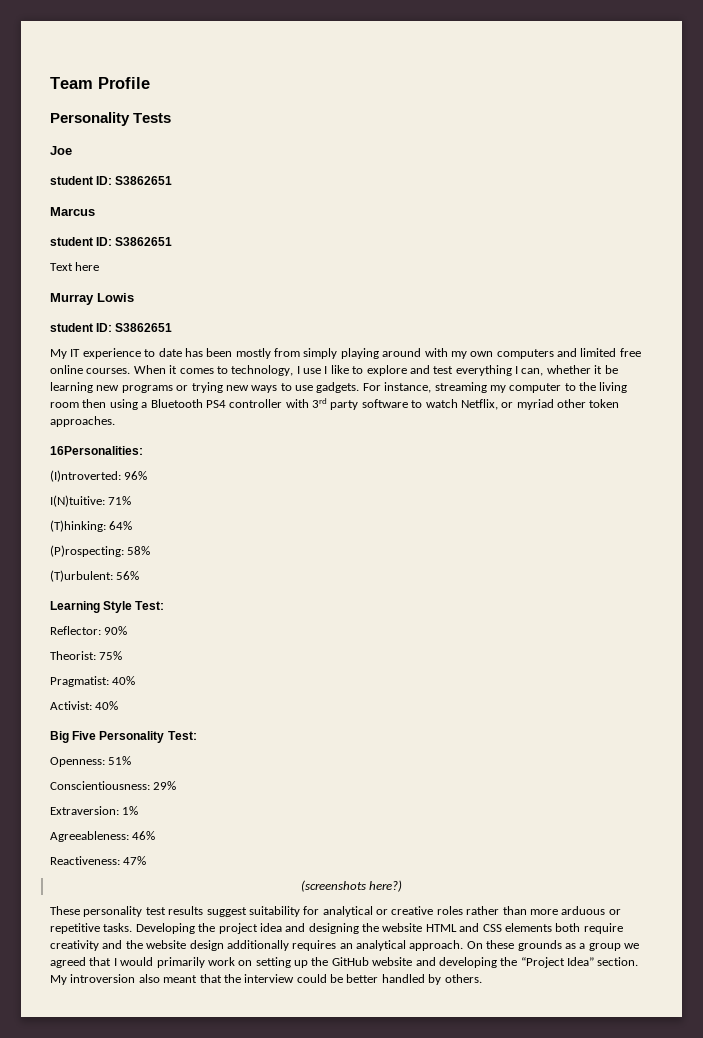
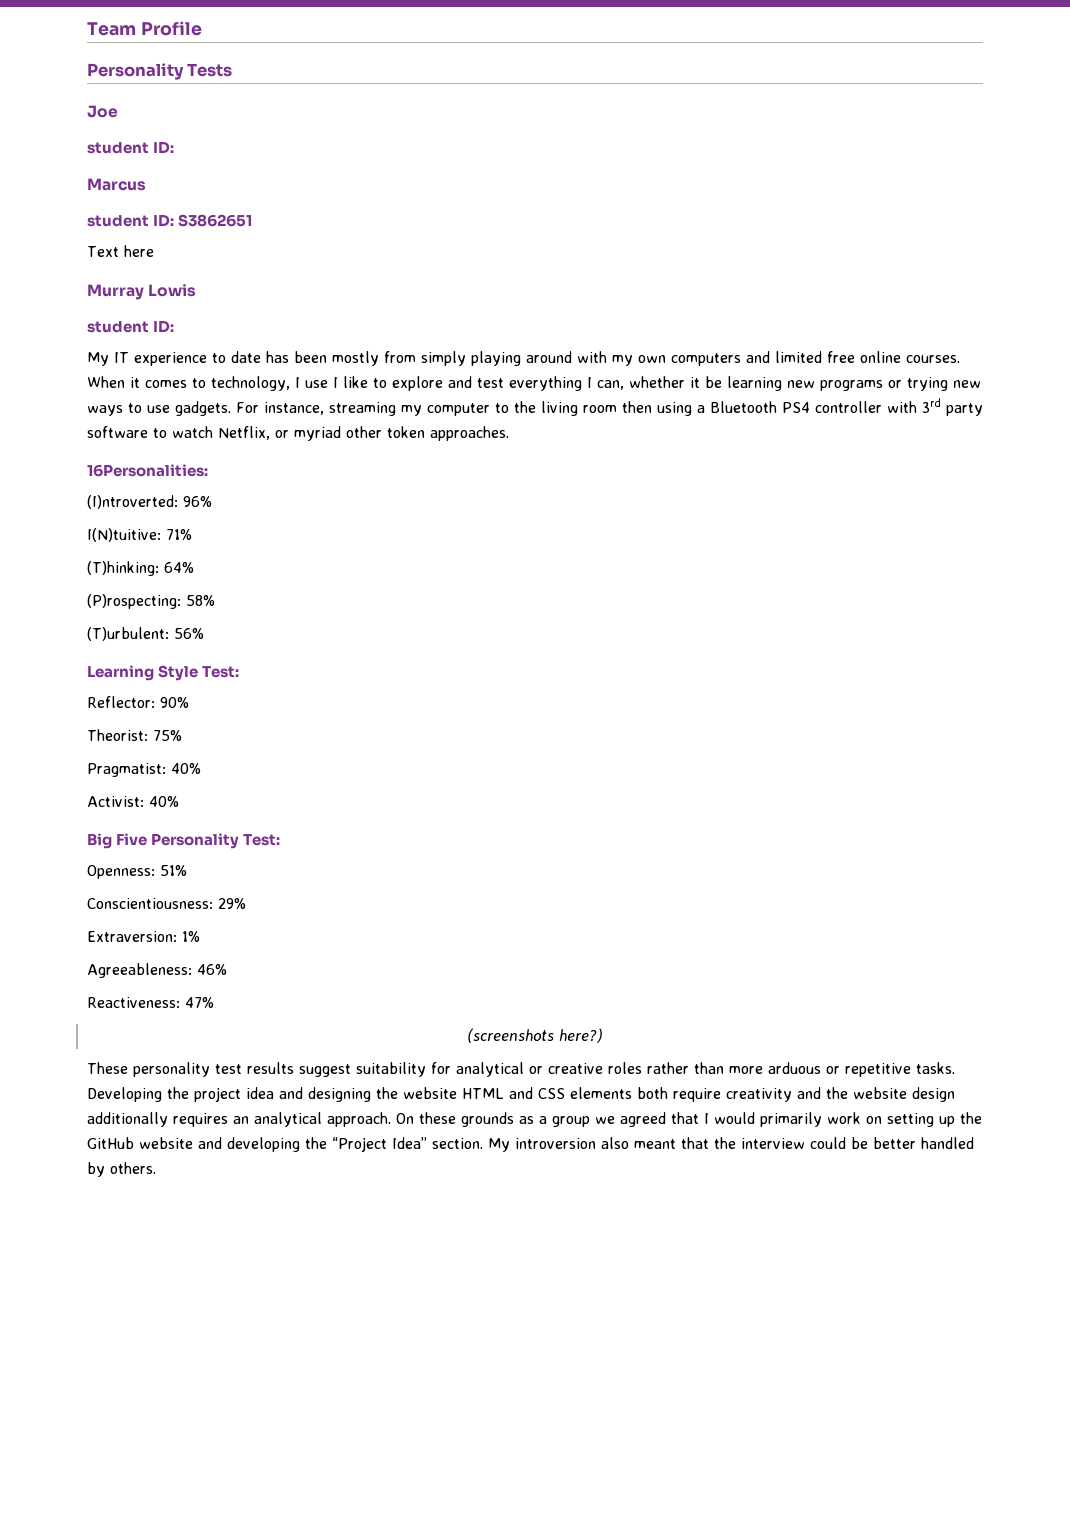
  Joe
- student ID: S3862651
+ student ID:
  Murray Lowis
- student ID: S3862651
+ student ID:

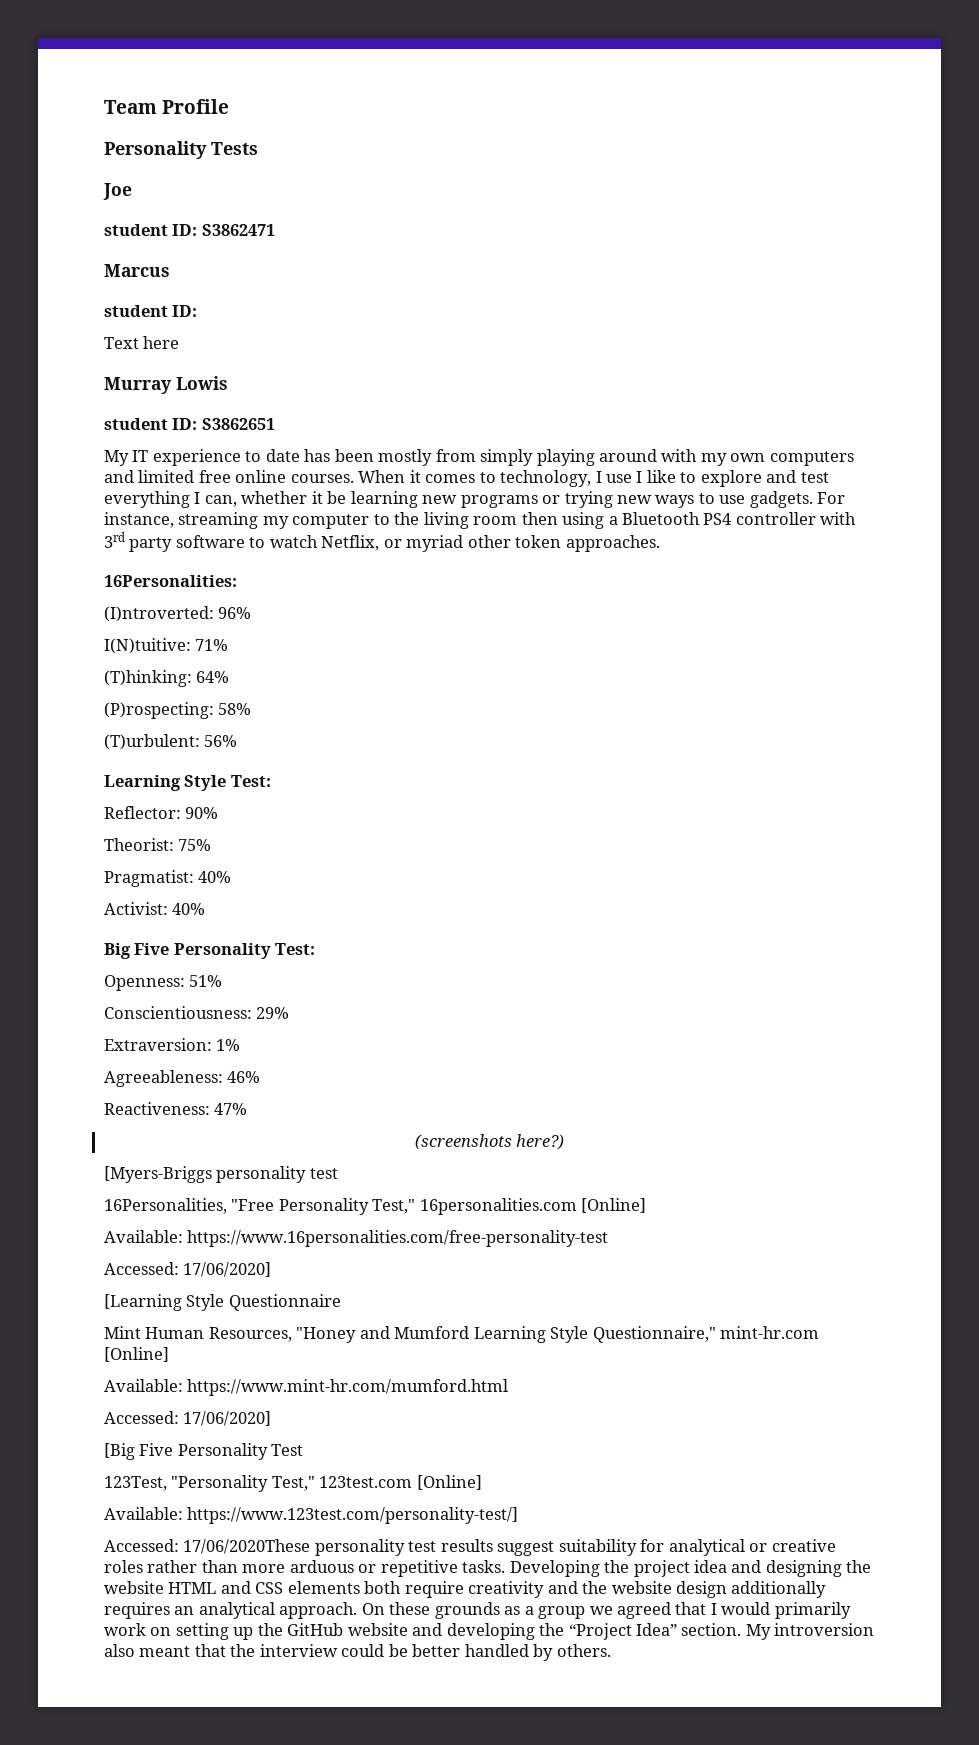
  Joe
- student ID:
+ student ID: S3862471
  Marcus
- student ID: S3862651
+ student ID:
  Murray Lowis
- student ID:
+ student ID: S3862651
- These personality test results suggest suitability for analytical or creative roles rather than more arduous or repetitive tasks.
+ [Myers-Briggs personality test
+ 16Personalities, "Free Personality Test," 16personalities.com [Online]
+ Available: https://www.16personalities.com/free-personality-test
+ Accessed: 17/06/2020]
+ [Learning Style Questionnaire
+ Mint Human Resources, "Honey and Mumford Learning Style Questionnaire," mint-hr.com [Online]
+ Available: https://www.mint-hr.com/mumford.html
+ Accessed: 17/06/2020]
+ [Big Five Personality Test
+ 123Test, "Personality Test," 123test.com [Online]
+ Available: https://www.123test.com/personality-test/]
+ Accessed: 17/06/2020These personality test results suggest suitability for analytical or creative roles rather than more arduous or repetitive tasks.

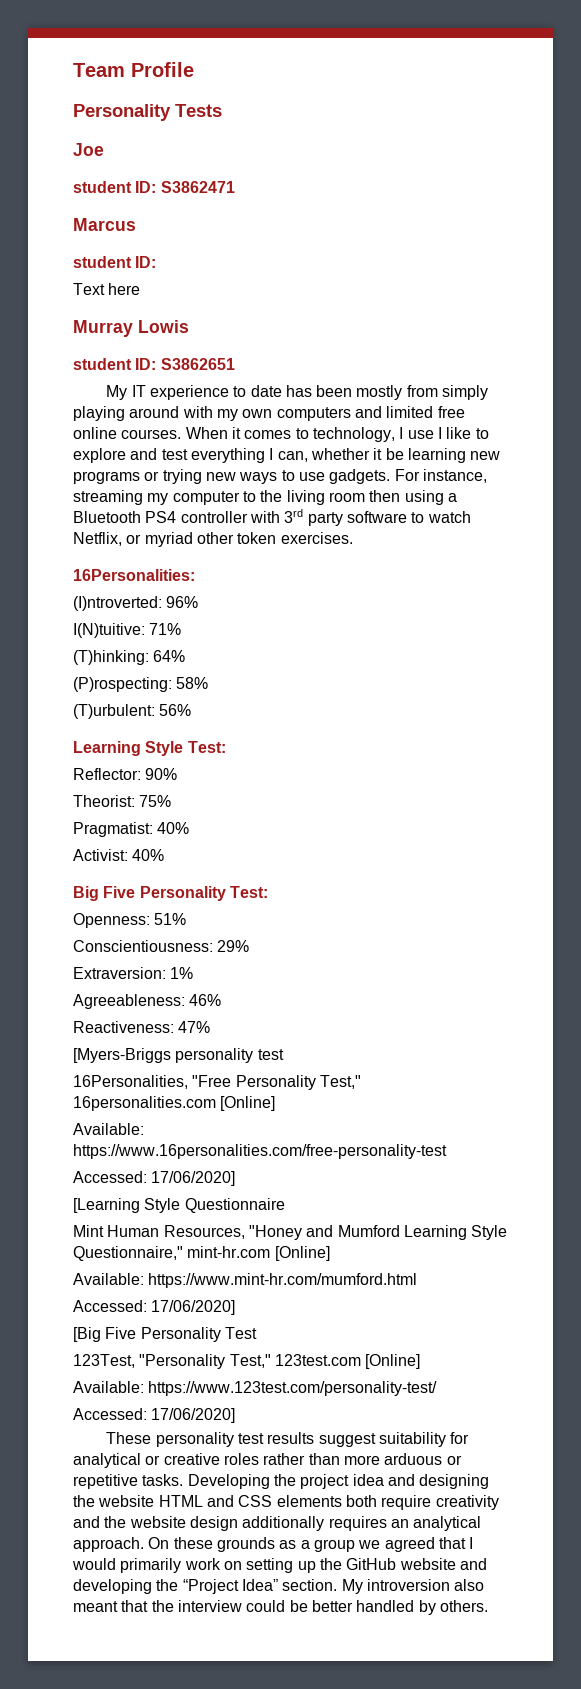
- For instance, streaming my computer to the living room then using a Bluetooth PS4 controller with 3rd party software to watch Netflix, or myriad other token approaches.
+ For instance, streaming my computer to the living room then using a Bluetooth PS4 controller with 3rd party software to watch Netflix, or myriad other token exercises.
- (screenshots here?)
- Available: https://www.123test.com/personality-test/]
- Accessed: 17/06/2020These personality test results suggest suitability for analytical or creative roles rather than more arduous or repetitive tasks.
+ Available: https://www.123test.com/personality-test/
+ Accessed: 17/06/2020]
+ These personality test results suggest suitability for analytical or creative roles rather than more arduous or repetitive tasks.

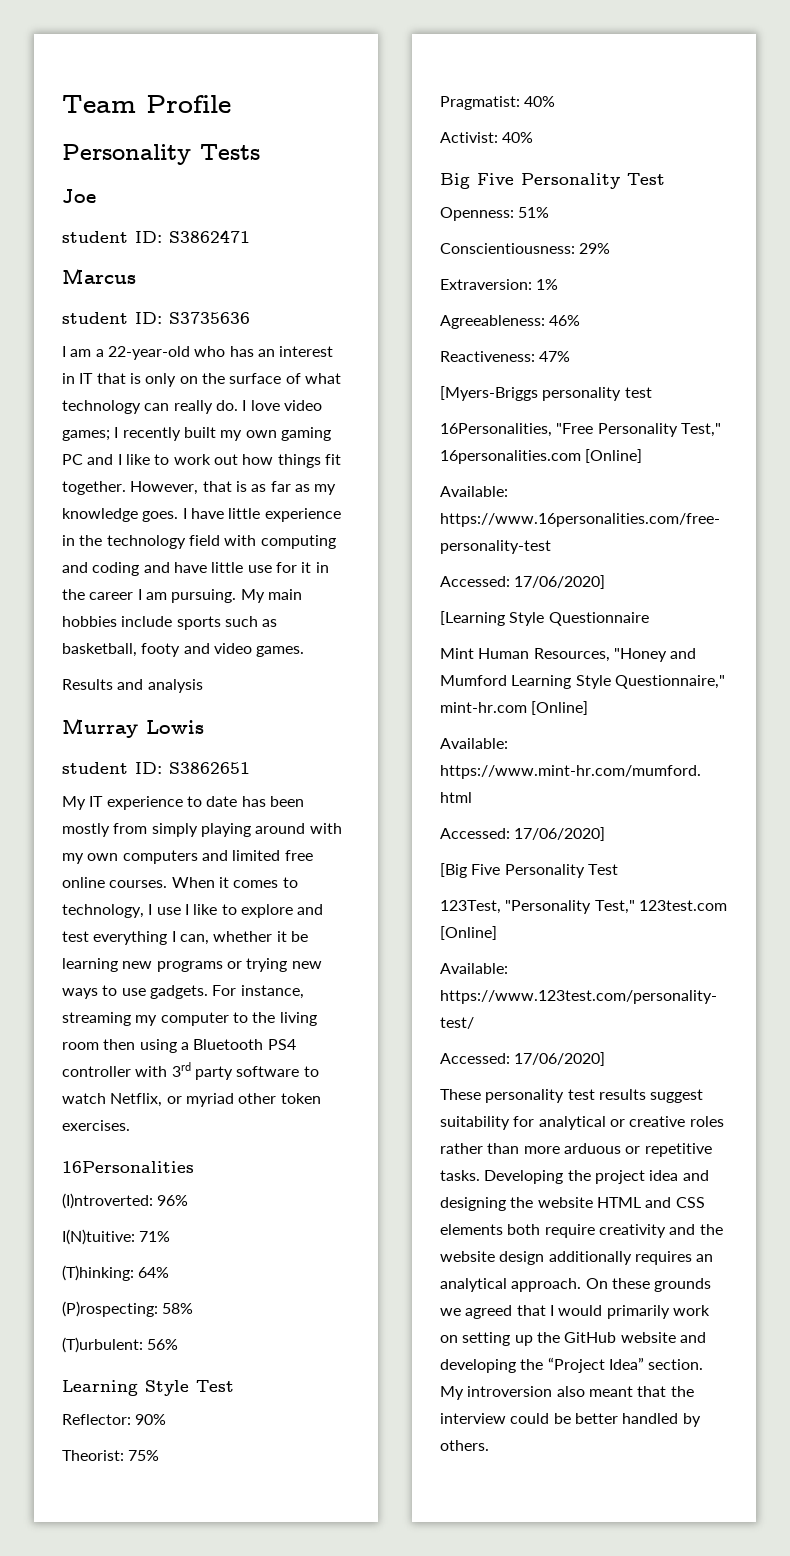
  Marcus
- student ID:
- Text here
+ student ID: S3735636
+ I am a 22-year-old who has an interest in IT that is only on the surface of what technology can really do. I love video games; I recently built my own gaming PC and I like to work out how things fit together. However, that is as far as my knowledge goes. I have little experience in the technology field with computing and coding and have little use for it in the career I am pursuing. My main hobbies include sports such as basketball, footy and video games.
+ Results and analysis
- 16Personalities:
+ 16Personalities
- Learning Style Test:
+ Learning Style Test
- Big Five Personality Test:
+ Big Five Personality Test
- On these grounds as a group we agreed that I would primarily work on setting up the GitHub website and developing the “Project Idea” section.
+ On these grounds we agreed that I would primarily work on setting up the GitHub website and developing the “Project Idea” section.

